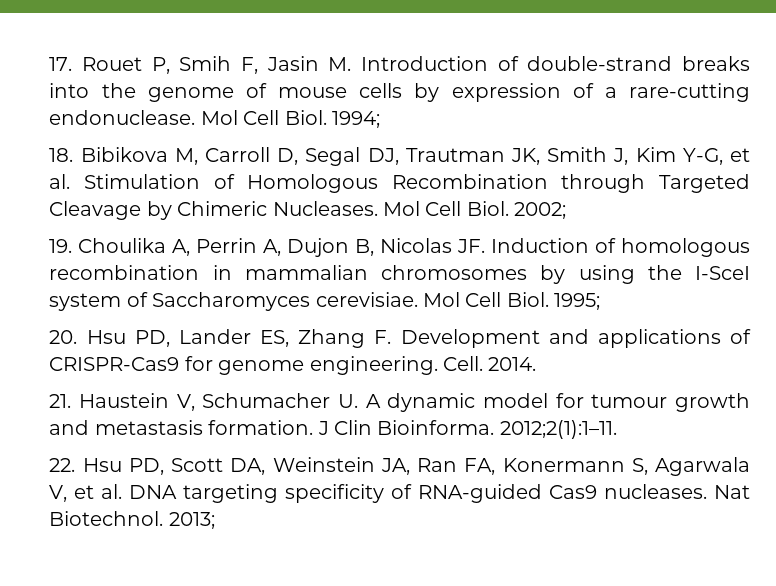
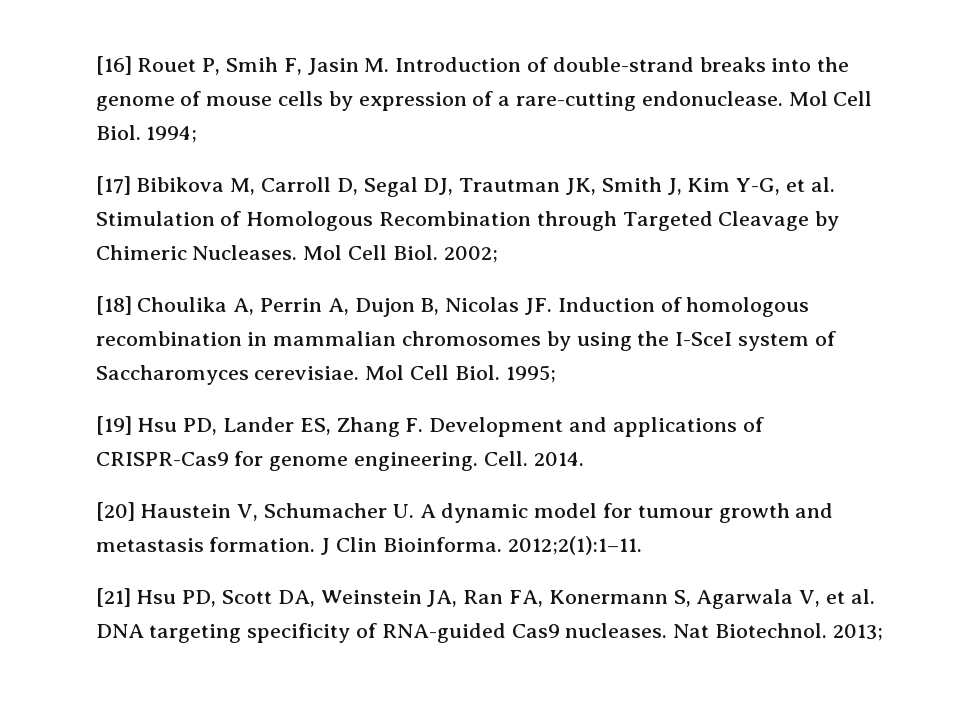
- 17. Rouet P, Smih F, Jasin M. Introduction of double-strand breaks into the genome of mouse cells by expression of a rare-cutting endonuclease.
+ [16] Rouet P, Smih F, Jasin M. Introduction of double-strand breaks into the genome of mouse cells by expression of a rare-cutting endonuclease.
- 18. Bibikova M, Carroll D, Segal DJ, Trautman JK, Smith J, Kim Y-G, et al. Stimulation of Homologous Recombination through Targeted Cleavage by Chimeric Nucleases.
+ [17] Bibikova M, Carroll D, Segal DJ, Trautman JK, Smith J, Kim Y-G, et al. Stimulation of Homologous Recombination through Targeted Cleavage by Chimeric Nucleases.
- 19. Choulika A, Perrin A, Dujon B, Nicolas JF. Induction of homologous recombination in mammalian chromosomes by using the I-SceI system of Saccharomyces cerevisiae.
+ [18] Choulika A, Perrin A, Dujon B, Nicolas JF. Induction of homologous recombination in mammalian chromosomes by using the I-SceI system of Saccharomyces cerevisiae.
- 20. Hsu PD, Lander ES, Zhang F. Development and applications of CRISPR-Cas9 for genome engineering.
+ [19] Hsu PD, Lander ES, Zhang F. Development and applications of CRISPR-Cas9 for genome engineering.
- 21. Haustein V, Schumacher U. A dynamic model for tumour growth and metastasis formation.
+ [20] Haustein V, Schumacher U. A dynamic model for tumour growth and metastasis formation.
- 22. Hsu PD, Scott DA, Weinstein JA, Ran FA, Konermann S, Agarwala V, et al. DNA targeting specificity of RNA-guided Cas9 nucleases.
+ [21] Hsu PD, Scott DA, Weinstein JA, Ran FA, Konermann S, Agarwala V, et al. DNA targeting specificity of RNA-guided Cas9 nucleases.

